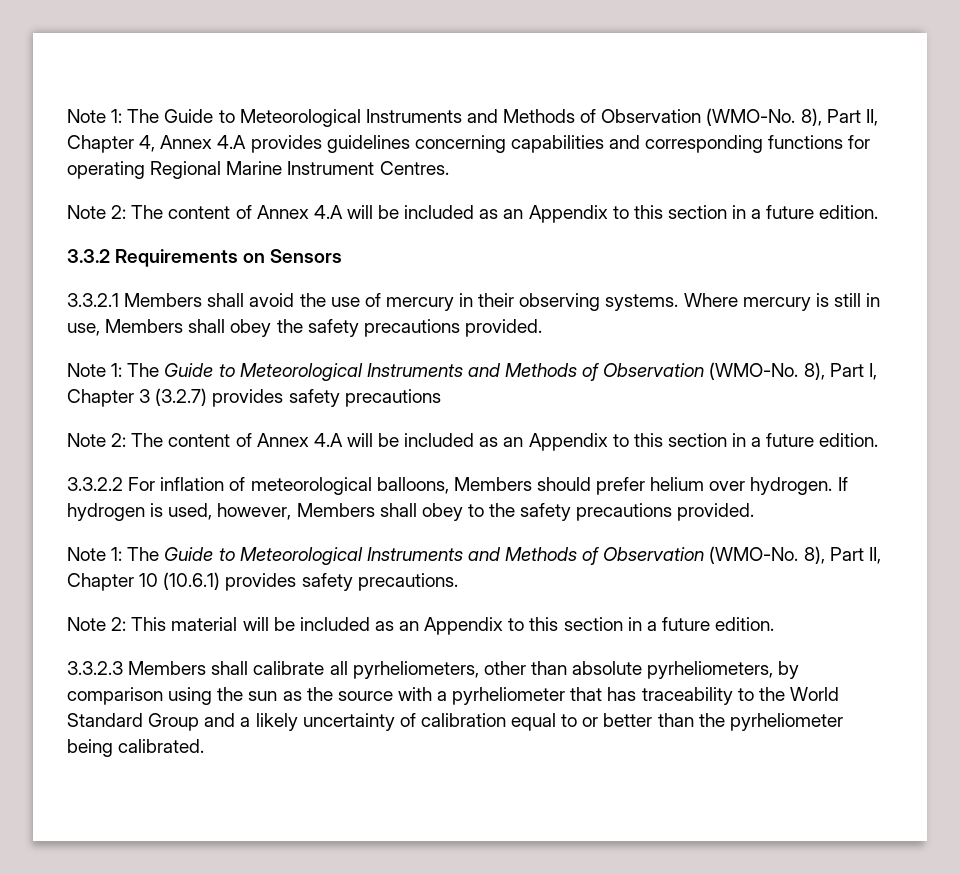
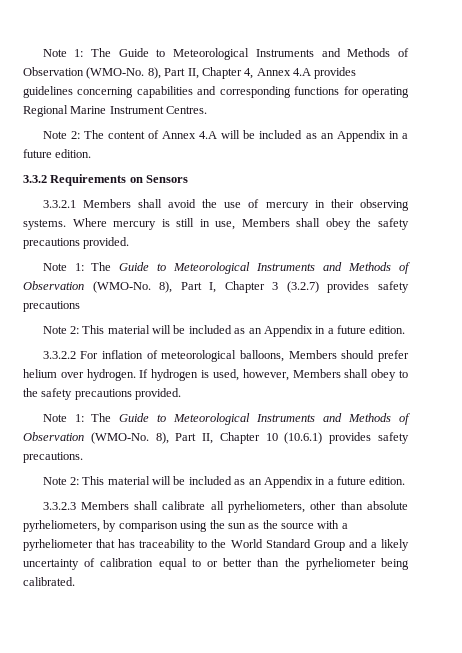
  8), Part II, Chapter 4, Annex 4.A provides guidelines concerning capabilities and corresponding functions for operating Regional Marine Instrument Centres.
- Note 2: The content of Annex 4.A will be included as an Appendix to this section in a future edition.
+ Note 2: The content of Annex 4.A will be included as an Appendix in a future edition.
  8), Part I, Chapter 3 (3.2.7) provides safety precautions
- Note 2: The content of Annex 4.A will be included as an Appendix to this section in a future edition.
+ Note 2: This material will be included as an Appendix in a future edition.
  8), Part II, Chapter 10 (10.6.1) provides safety precautions.
- Note 2: This material will be included as an Appendix to this section in a future edition.
+ Note 2: This material will be included as an Appendix in a future edition.

